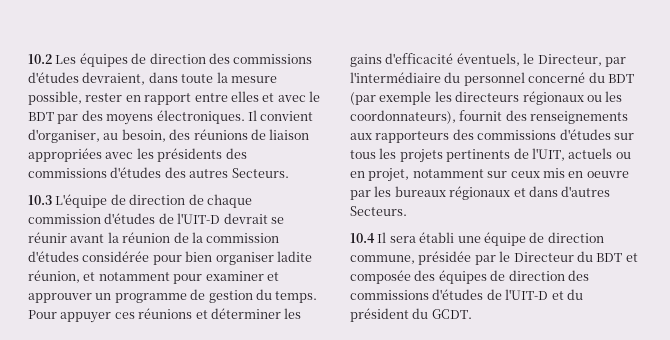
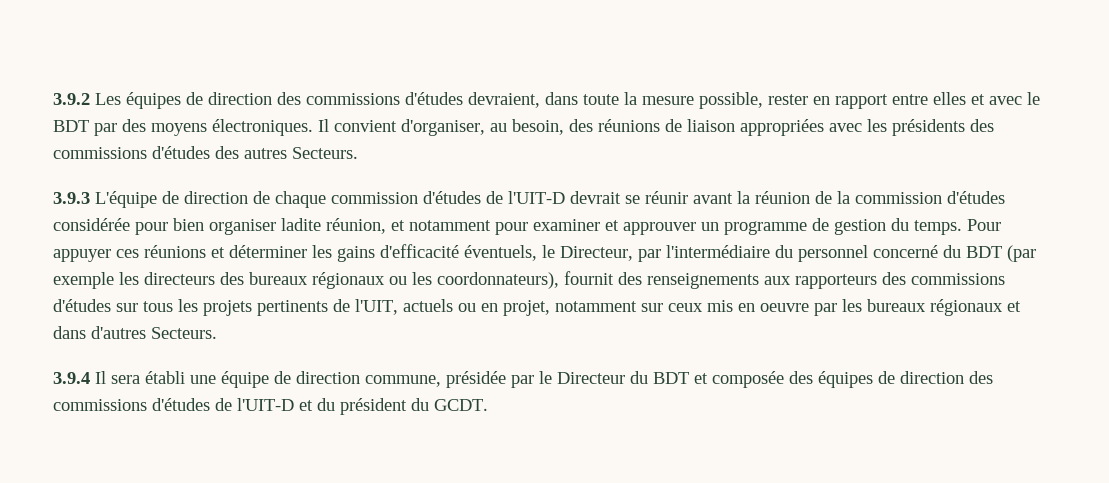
- 10.2 Les équipes de direction des commissions d'études devraient, dans toute la mesure possible, rester en rapport entre elles et avec le BDT par des moyens électroniques.
+ 3.9.2 Les équipes de direction des commissions d'études devraient, dans toute la mesure possible, rester en rapport entre elles et avec le BDT par des moyens électroniques.
- 10.3 L'équipe de direction de chaque commission d'études de l'UIT-D devrait se réunir avant la réunion de la commission d'études considérée pour bien organiser ladite réunion, et notamment pour examiner et approuver un programme de gestion du temps.
+ 3.9.3 L'équipe de direction de chaque commission d'études de l'UIT-D devrait se réunir avant la réunion de la commission d'études considérée pour bien organiser ladite réunion, et notamment pour examiner et approuver un programme de gestion du temps.
- Pour appuyer ces réunions et déterminer les gains d'efficacité éventuels, le Directeur, par l'intermédiaire du personnel concerné du BDT (par exemple les directeurs régionaux ou les coordonnateurs), fournit des renseignements aux rapporteurs des commissions d'études sur tous les projets pertinents de l'UIT, actuels ou en projet, notamment sur ceux mis en oeuvre par les bureaux régionaux et dans d'autres Secteurs.
+ Pour appuyer ces réunions et déterminer les gains d'efficacité éventuels, le Directeur, par l'intermédiaire du personnel concerné du BDT (par exemple les directeurs des bureaux régionaux ou les coordonnateurs), fournit des renseignements aux rapporteurs des commissions d'études sur tous les projets pertinents de l'UIT, actuels ou en projet, notamment sur ceux mis en oeuvre par les bureaux régionaux et dans d'autres Secteurs.
- 10.4 Il sera établi une équipe de direction commune, présidée par le Directeur du BDT et composée des équipes de direction des commissions d'études de l'UIT-D et du président du GCDT.
+ 3.9.4 Il sera établi une équipe de direction commune, présidée par le Directeur du BDT et composée des équipes de direction des commissions d'études de l'UIT-D et du président du GCDT.

